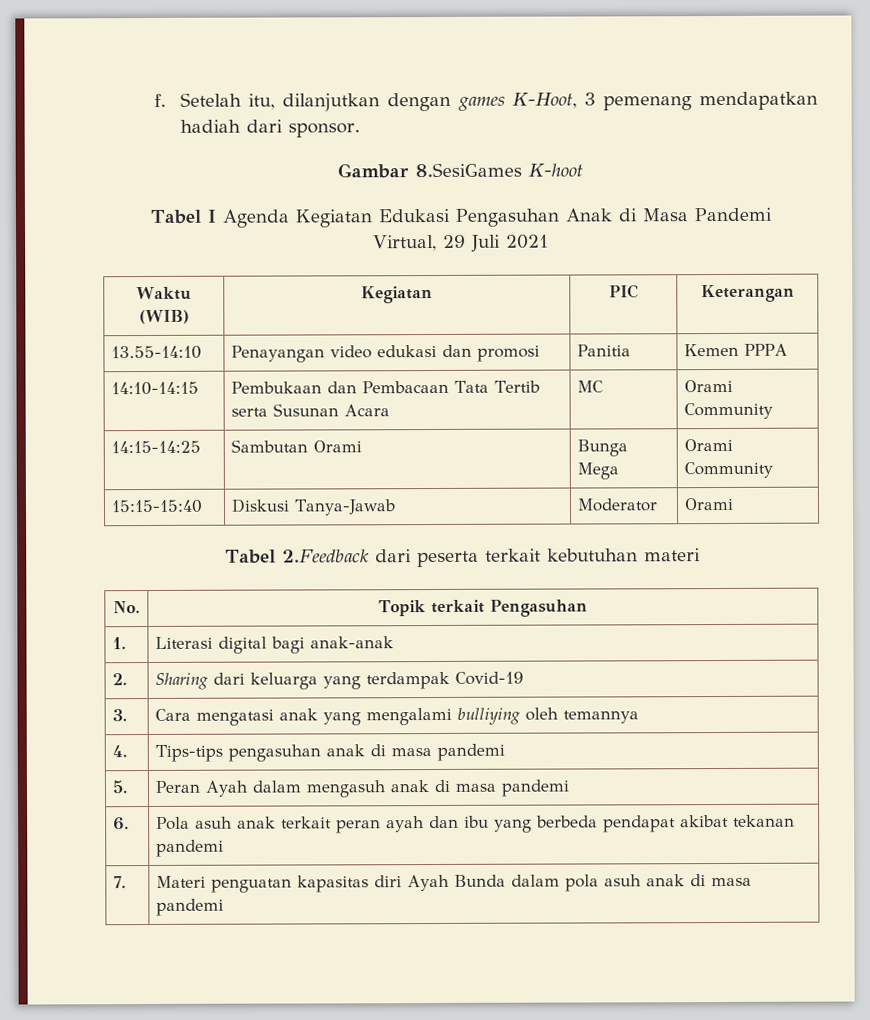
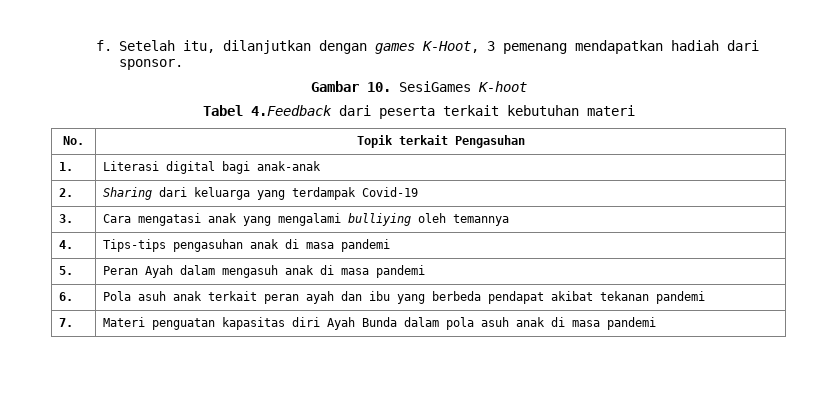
- Gambar 8.SesiGames K-hoot
+ Gambar 10. SesiGames K-hoot
- Tabel I Agenda Kegiatan Edukasi Pengasuhan Anak di Masa Pandemi
- Virtual, 29 Juli 2021
- Waktu (WIB) | Kegiatan | PIC | Keterangan
- 13.55-14:10 | Penayangan video edukasi dan promosi | Panitia | Kemen PPPA
- 14:10-14:15 | Pembukaan dan Pembacaan Tata Tertib serta Susunan Acara | MC | Orami Community
- 14:15-14:25 | Sambutan Orami | Bunga Mega | Orami Community
- 15:15-15:40 | Diskusi Tanya-Jawab | Moderator | Orami
- Tabel 2.Feedback dari peserta terkait kebutuhan materi
+ Tabel 4.Feedback dari peserta terkait kebutuhan materi

